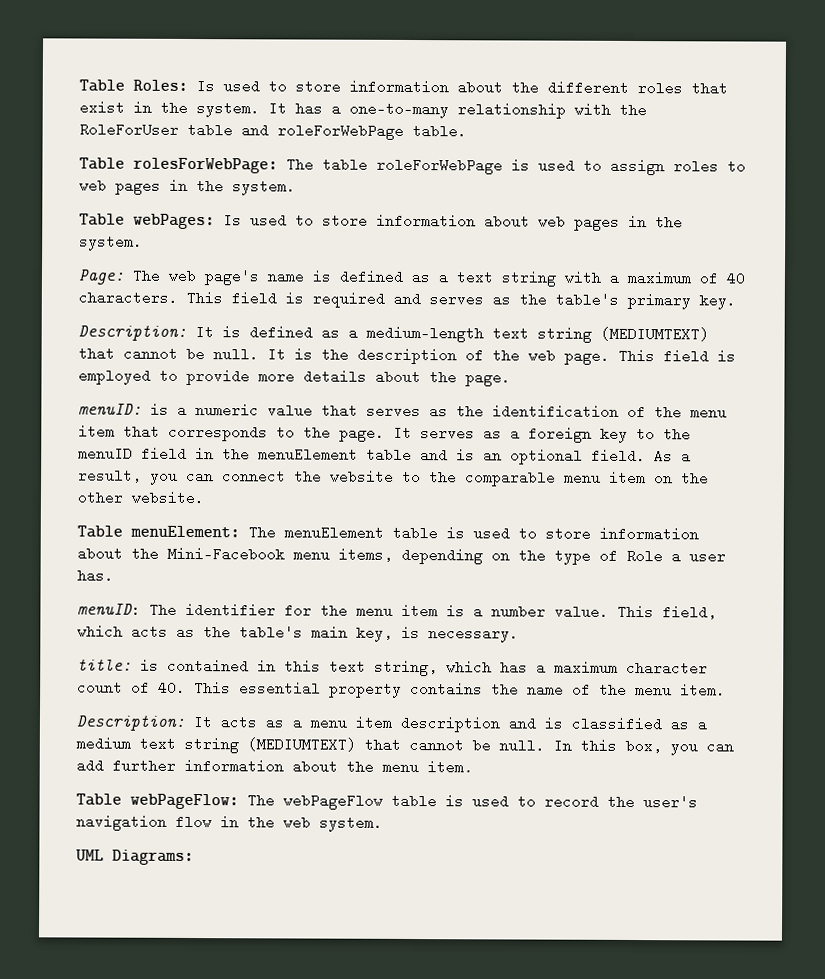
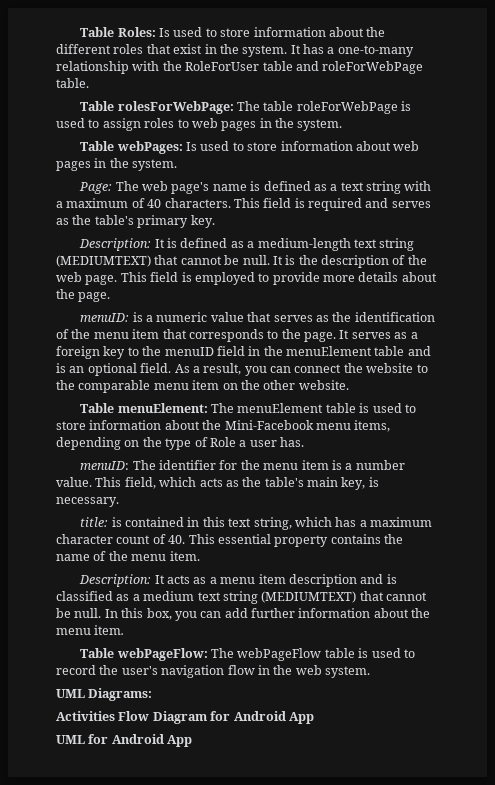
+ Activities Flow Diagram for Android App
+ UML for Android App

